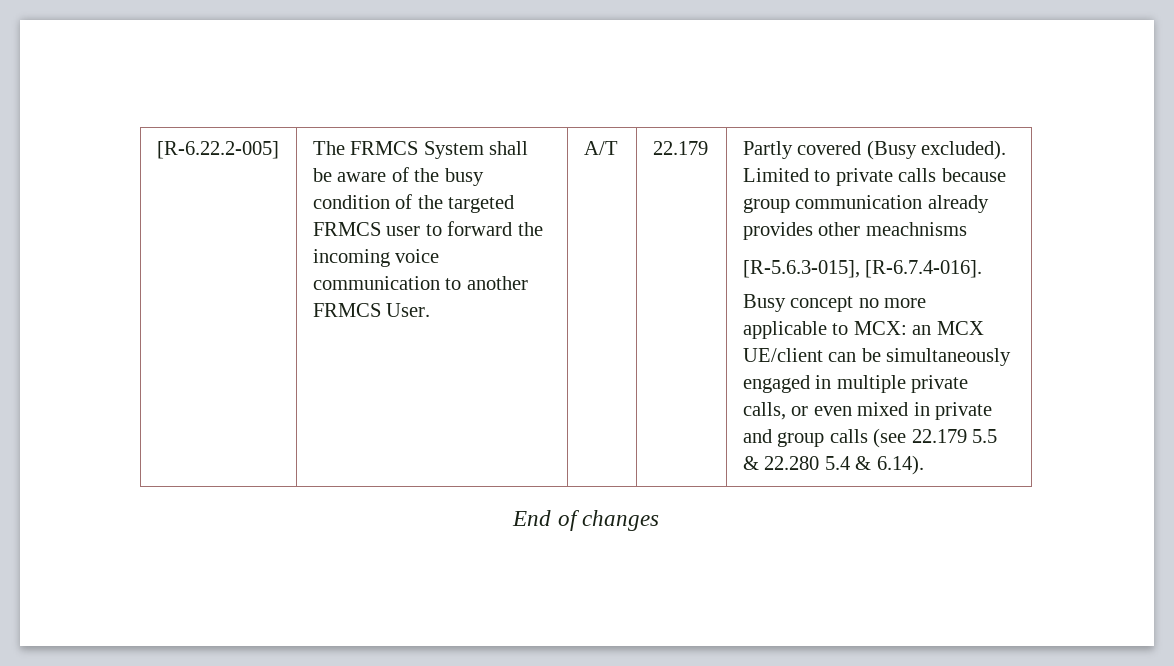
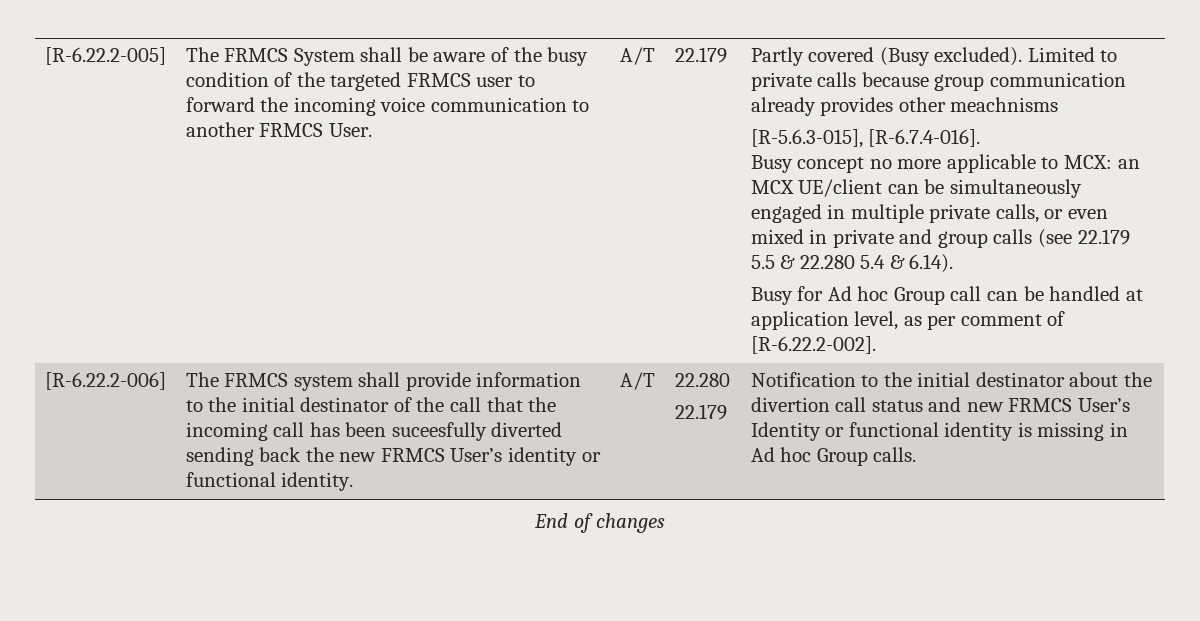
+ Busy for Ad hoc Group call can be handled at application level, as per comment of [R-6.22.2-002].
+ [R-6.22.2-006] | The FRMCS system shall provide information to the initial destinator of the call that the incoming call has been suceesfully diverted sending back the new FRMCS User’s identity or functional identity. | A/T | 22.280
+ 22.179 | Notification to the initial destinator about the divertion call status and new FRMCS User’s Identity or functional identity is missing in Ad hoc Group calls.

